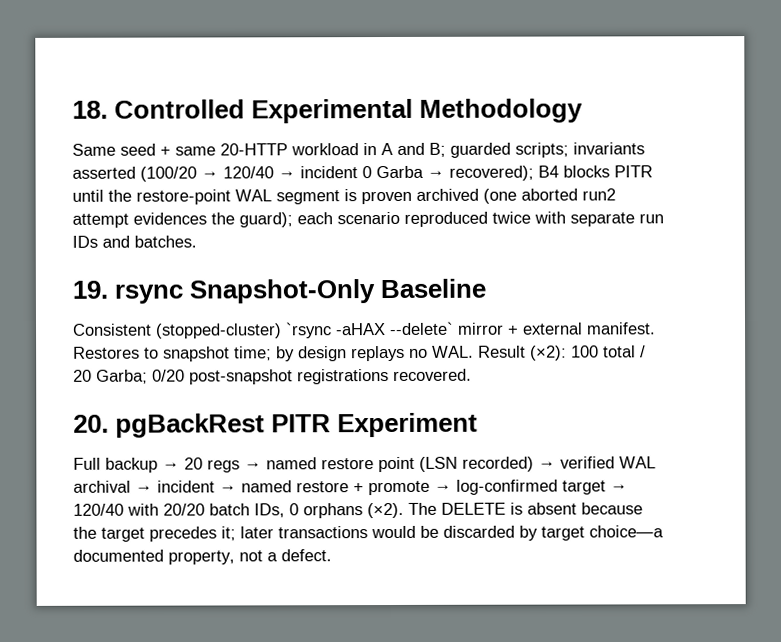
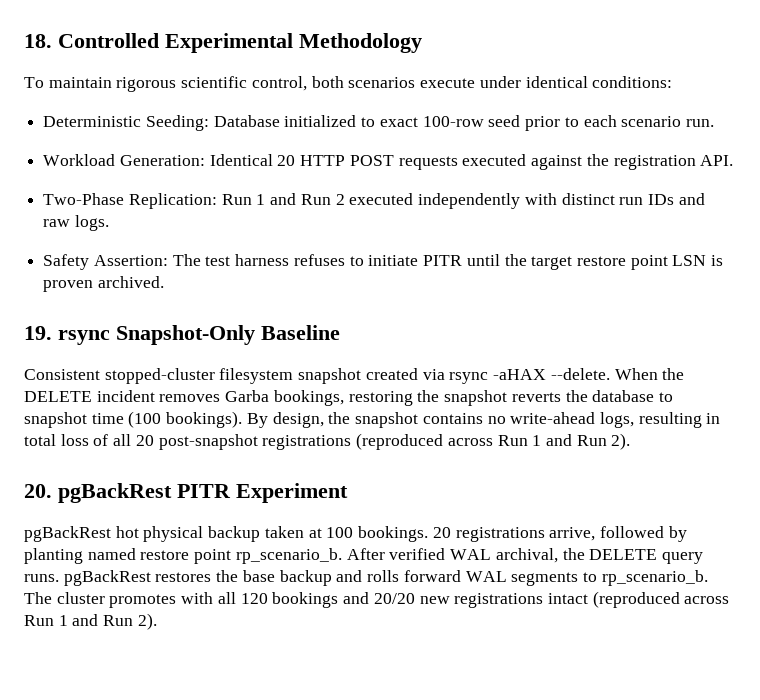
- Same seed + same 20-HTTP workload in A and B; guarded scripts; invariants asserted (100/20 → 120/40 → incident 0 Garba → recovered); B4 blocks PITR until the restore-point WAL segment is proven archived (one aborted run2 attempt evidences the guard); each scenario reproduced twice with separate run IDs and batches.
+ To maintain rigorous scientific control, both scenarios execute under identical conditions:
+ Deterministic Seeding: Database initialized to exact 100-row seed prior to each scenario run.
+ Workload Generation: Identical 20 HTTP POST requests executed against the registration API.
+ Two-Phase Replication: Run 1 and Run 2 executed independently with distinct run IDs and raw logs.
+ Safety Assertion: The test harness refuses to initiate PITR until the target restore point LSN is proven archived.
- Consistent (stopped-cluster) `rsync -aHAX --delete` mirror + external manifest. Restores to snapshot time; by design replays no WAL. Result (×2): 100 total / 20 Garba; 0/20 post-snapshot registrations recovered.
+ Consistent stopped-cluster filesystem snapshot created via rsync -aHAX --delete. When the DELETE incident removes Garba bookings, restoring the snapshot reverts the database to snapshot time (100 bookings). By design, the snapshot contains no write-ahead logs, resulting in total loss of all 20 post-snapshot registrations (reproduced across Run 1 and Run 2).
  20. pgBackRest PITR Experiment
- Full backup → 20 regs → named restore point (LSN recorded) → verified WAL archival → incident → named restore + promote → log-confirmed target → 120/40 with 20/20 batch IDs, 0 orphans (×2). The DELETE is absent because the target precedes it; later transactions would be discarded by target choice—a documented property, not a defect.
+ pgBackRest hot physical backup taken at 100 bookings. 20 registrations arrive, followed by planting named restore point rp_scenario_b. After verified WAL archival, the DELETE query runs. pgBackRest restores the base backup and rolls forward WAL segments to rp_scenario_b. The cluster promotes with all 120 bookings and 20/20 new registrations intact (reproduced across Run 1 and Run 2).

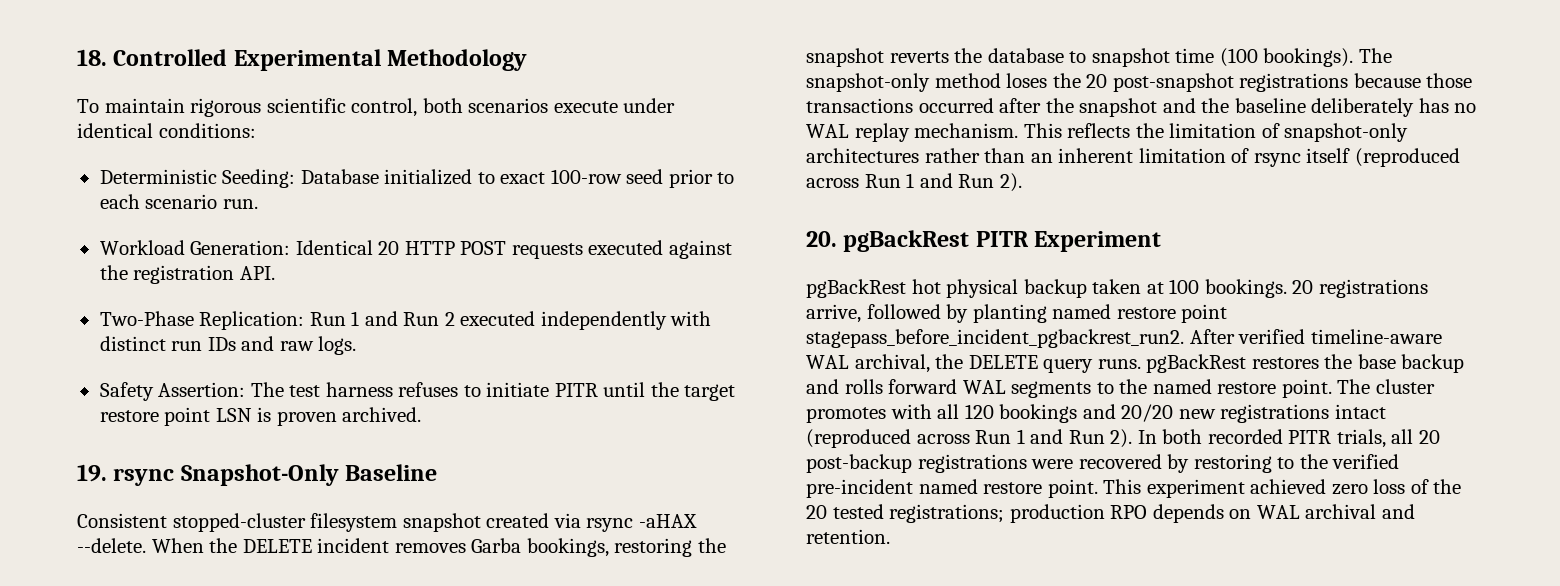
- By design, the snapshot contains no write-ahead logs, resulting in total loss of all 20 post-snapshot registrations (reproduced across Run 1 and Run 2).
+ The snapshot-only method loses the 20 post-snapshot registrations because those transactions occurred after the snapshot and the baseline deliberately has no WAL replay mechanism. This reflects the limitation of snapshot-only architectures rather than an inherent limitation of rsync itself (reproduced across Run 1 and Run 2).
- 20 registrations arrive, followed by planting named restore point rp_scenario_b.
+ 20 registrations arrive, followed by planting named restore point stagepass_before_incident_pgbackrest_run2.
- After verified WAL archival, the DELETE query runs. pgBackRest restores the base backup and rolls forward WAL segments to rp_scenario_b.
+ After verified timeline-aware WAL archival, the DELETE query runs. pgBackRest restores the base backup and rolls forward WAL segments to the named restore point.
+ In both recorded PITR trials, all 20 post-backup registrations were recovered by restoring to the verified pre-incident named restore point. This experiment achieved zero loss of the 20 tested registrations; production RPO depends on WAL archival and retention.

